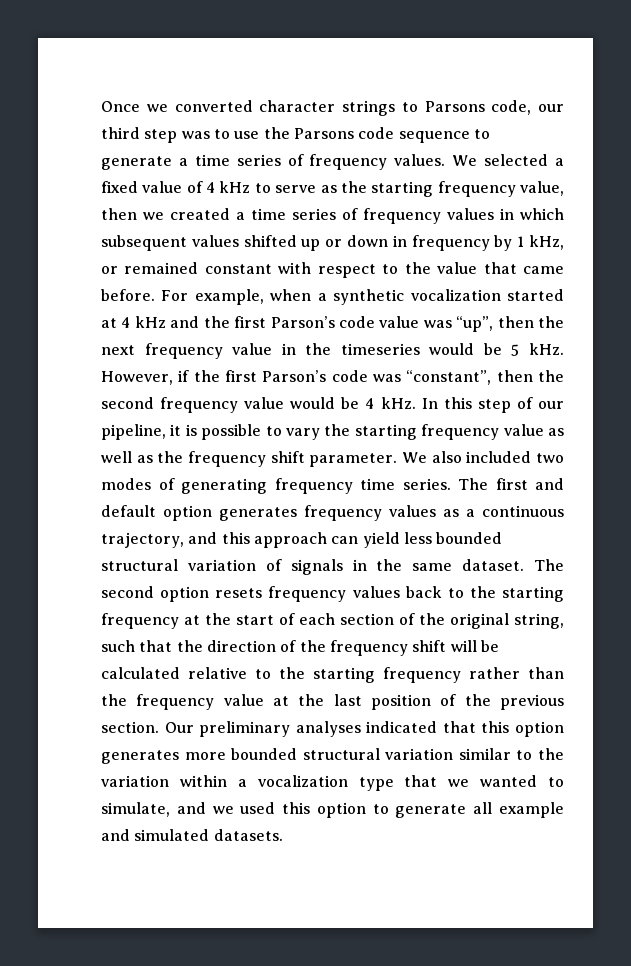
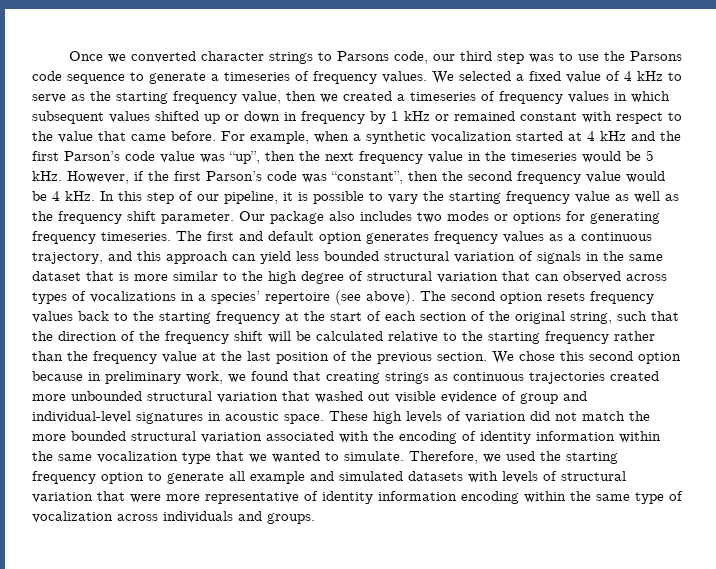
- Once we converted character strings to Parsons code, our third step was to use the Parsons code sequence to generate a time series of frequency values.
+ Once we converted character strings to Parsons code, our third step was to use the Parsons code sequence to generate a timeseries of frequency values.
- We selected a fixed value of 4 kHz to serve as the starting frequency value, then we created a time series of frequency values in which subsequent values shifted up or down in frequency by 1 kHz, or remained constant with respect to the value that came before.
+ We selected a fixed value of 4 kHz to serve as the starting frequency value, then we created a timeseries of frequency values in which subsequent values shifted up or down in frequency by 1 kHz or remained constant with respect to the value that came before.
- We also included two modes of generating frequency time series.
+ Our package also includes two modes or options for generating frequency timeseries.
- The first and default option generates frequency values as a continuous trajectory, and this approach can yield less bounded structural variation of signals in the same dataset.
+ The first and default option generates frequency values as a continuous trajectory, and this approach can yield less bounded structural variation of signals in the same dataset that is more similar to the high degree of structural variation that can observed across types of vocalizations in a species’ repertoire (see above).
- Our preliminary analyses indicated that this option generates more bounded structural variation similar to the variation within a vocalization type that we wanted to simulate, and we used this option to generate all example and simulated datasets.
+ We chose this second option because in preliminary work, we found that creating strings as continuous trajectories created more unbounded structural variation that washed out visible evidence of group and individual-level signatures in acoustic space. These high levels of variation did not match the more bounded structural variation associated with the encoding of identity information within the same vocalization type that we wanted to simulate. Therefore, we used the starting frequency option to generate all example and simulated datasets with levels of structural variation that were more representative of identity information encoding within the same type of vocalization across individuals and groups.

